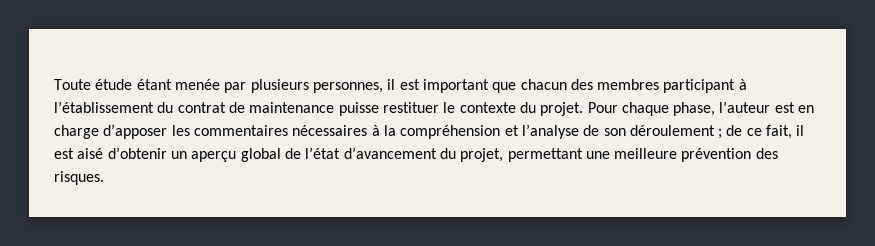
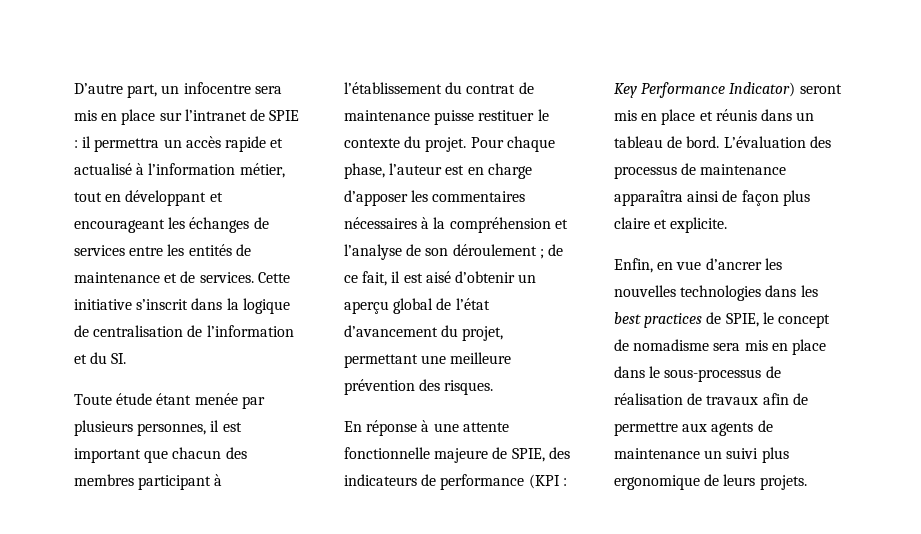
+ D’autre part, un infocentre sera mis en place sur l’intranet de SPIE : il permettra un accès rapide et actualisé à l’information métier, tout en développant et encourageant les échanges de services entre les entités de maintenance et de services. Cette initiative s’inscrit dans la logique de centralisation de l’information et du SI.
+ En réponse à une attente fonctionnelle majeure de SPIE, des indicateurs de performance (KPI : Key Performance Indicator) seront mis en place et réunis dans un tableau de bord. L’évaluation des processus de maintenance apparaîtra ainsi de façon plus claire et explicite.
+ Enfin, en vue d’ancrer les nouvelles technologies dans les best practices de SPIE, le concept de nomadisme sera mis en place dans le sous-processus de réalisation de travaux afin de permettre aux agents de maintenance un suivi plus ergonomique de leurs projets.

